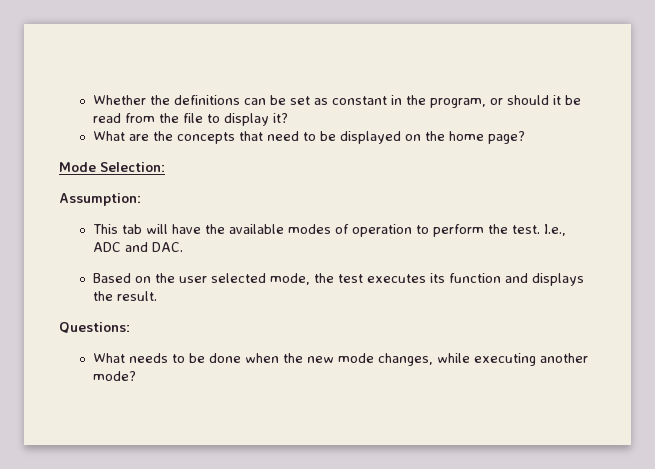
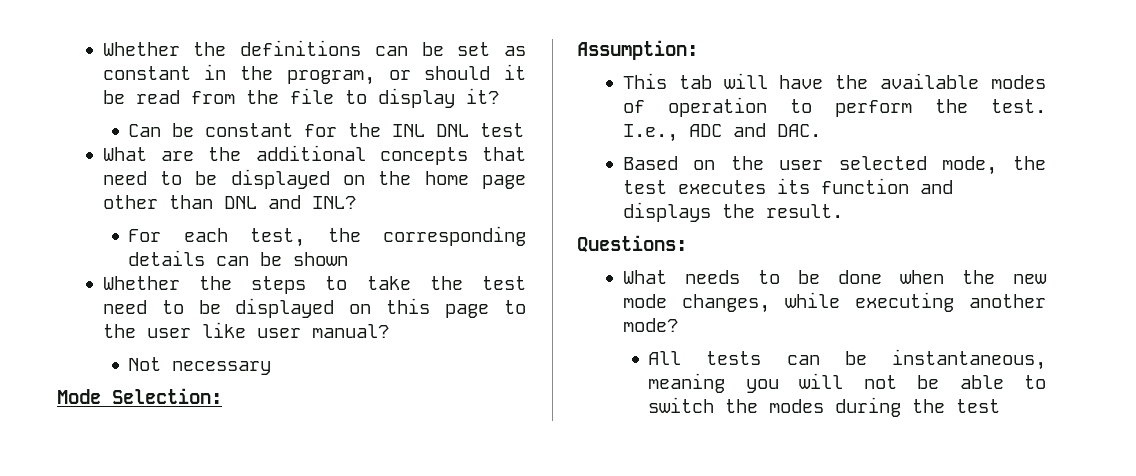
+ Can be constant for the INL DNL test
- What are the concepts that need to be displayed on the home page?
+ What are the additional concepts that need to be displayed on the home page other than DNL and INL?
+ For each test, the corresponding details can be shown
+ Whether the steps to take the test need to be displayed on this page to the user like user manual?
+ Not necessary
+ All tests can be instantaneous, meaning you will not be able to switch the modes during the test

